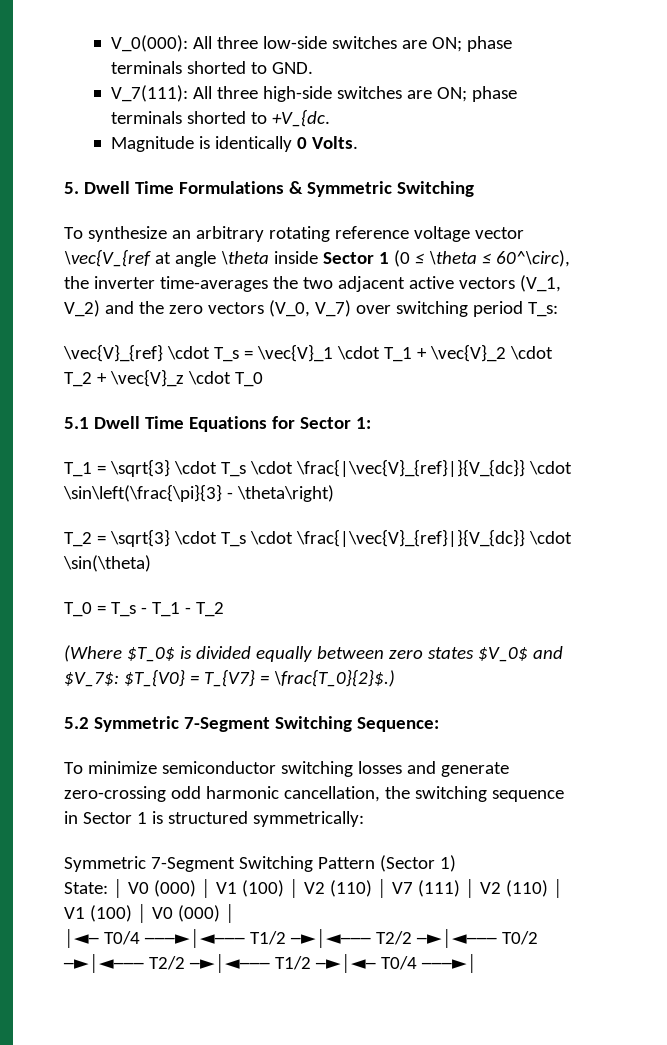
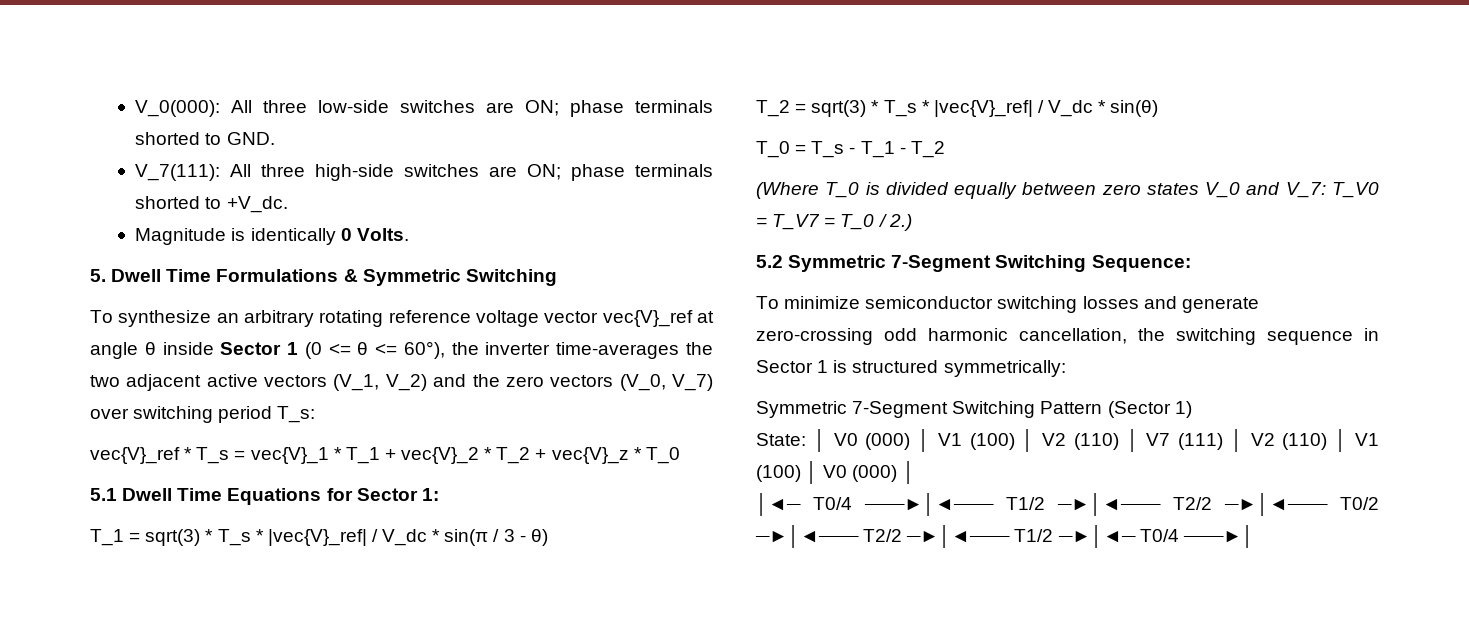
- V_7(111): All three high-side switches are ON; phase terminals shorted to +V_{dc.
+ V_7(111): All three high-side switches are ON; phase terminals shorted to +V_dc.
- To synthesize an arbitrary rotating reference voltage vector \vec{V_{ref at angle \theta inside Sector 1 (0 ≤ \theta ≤ 60^\circ), the inverter time-averages the two adjacent active vectors (V_1, V_2) and the zero vectors (V_0, V_7) over switching period T_s:
+ To synthesize an arbitrary rotating reference voltage vector vec{V}_ref at angle θ inside Sector 1 (0 <= θ <= 60°), the inverter time-averages the two adjacent active vectors (V_1, V_2) and the zero vectors (V_0, V_7) over switching period T_s:
- \vec{V}_{ref} \cdot T_s = \vec{V}_1 \cdot T_1 + \vec{V}_2 \cdot T_2 + \vec{V}_z \cdot T_0
+ vec{V}_ref * T_s = vec{V}_1 * T_1 + vec{V}_2 * T_2 + vec{V}_z * T_0
- T_1 = \sqrt{3} \cdot T_s \cdot \frac{|\vec{V}_{ref}|}{V_{dc}} \cdot \sin\left(\frac{\pi}{3} - \theta\right)
- T_2 = \sqrt{3} \cdot T_s \cdot \frac{|\vec{V}_{ref}|}{V_{dc}} \cdot \sin(\theta)
+ T_1 = sqrt(3) * T_s * |vec{V}_ref| / V_dc * sin(π / 3 - θ)
+ T_2 = sqrt(3) * T_s * |vec{V}_ref| / V_dc * sin(θ)
- (Where $T_0$ is divided equally between zero states $V_0$ and $V_7$: $T_{V0} = T_{V7} = \frac{T_0}{2}$.)
+ (Where T_0 is divided equally between zero states V_0 and V_7: T_V0 = T_V7 = T_0 / 2.)

